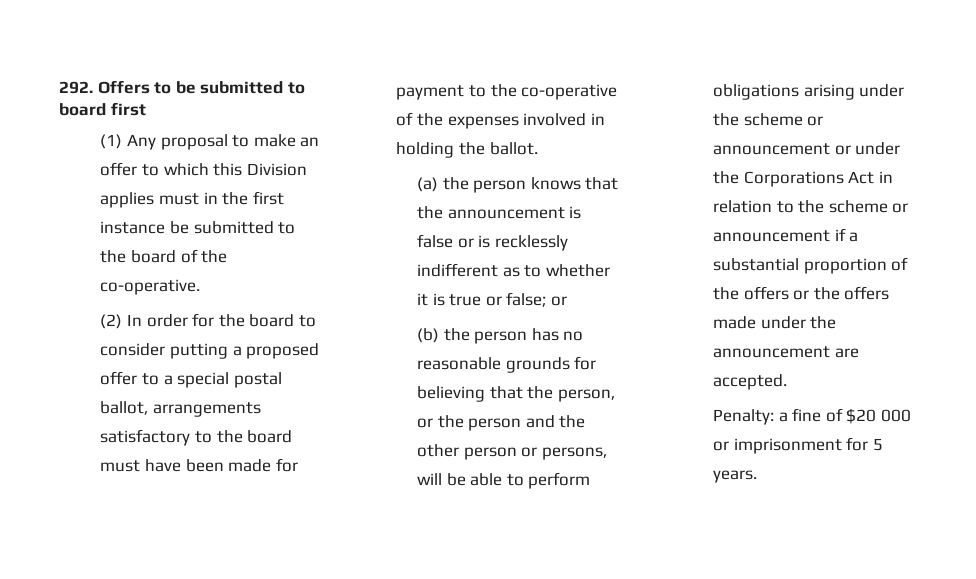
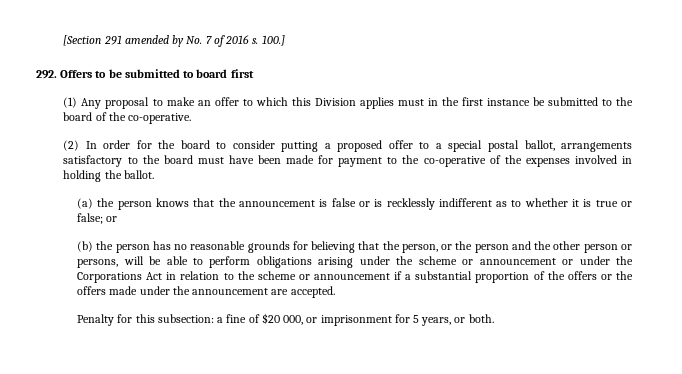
+ [Section 291 amended by No. 7 of 2016 s. 100.]
- Penalty: a fine of $20 000 or imprisonment for 5 years.
+ Penalty for this subsection: a fine of $20 000, or imprisonment for 5 years, or both.

